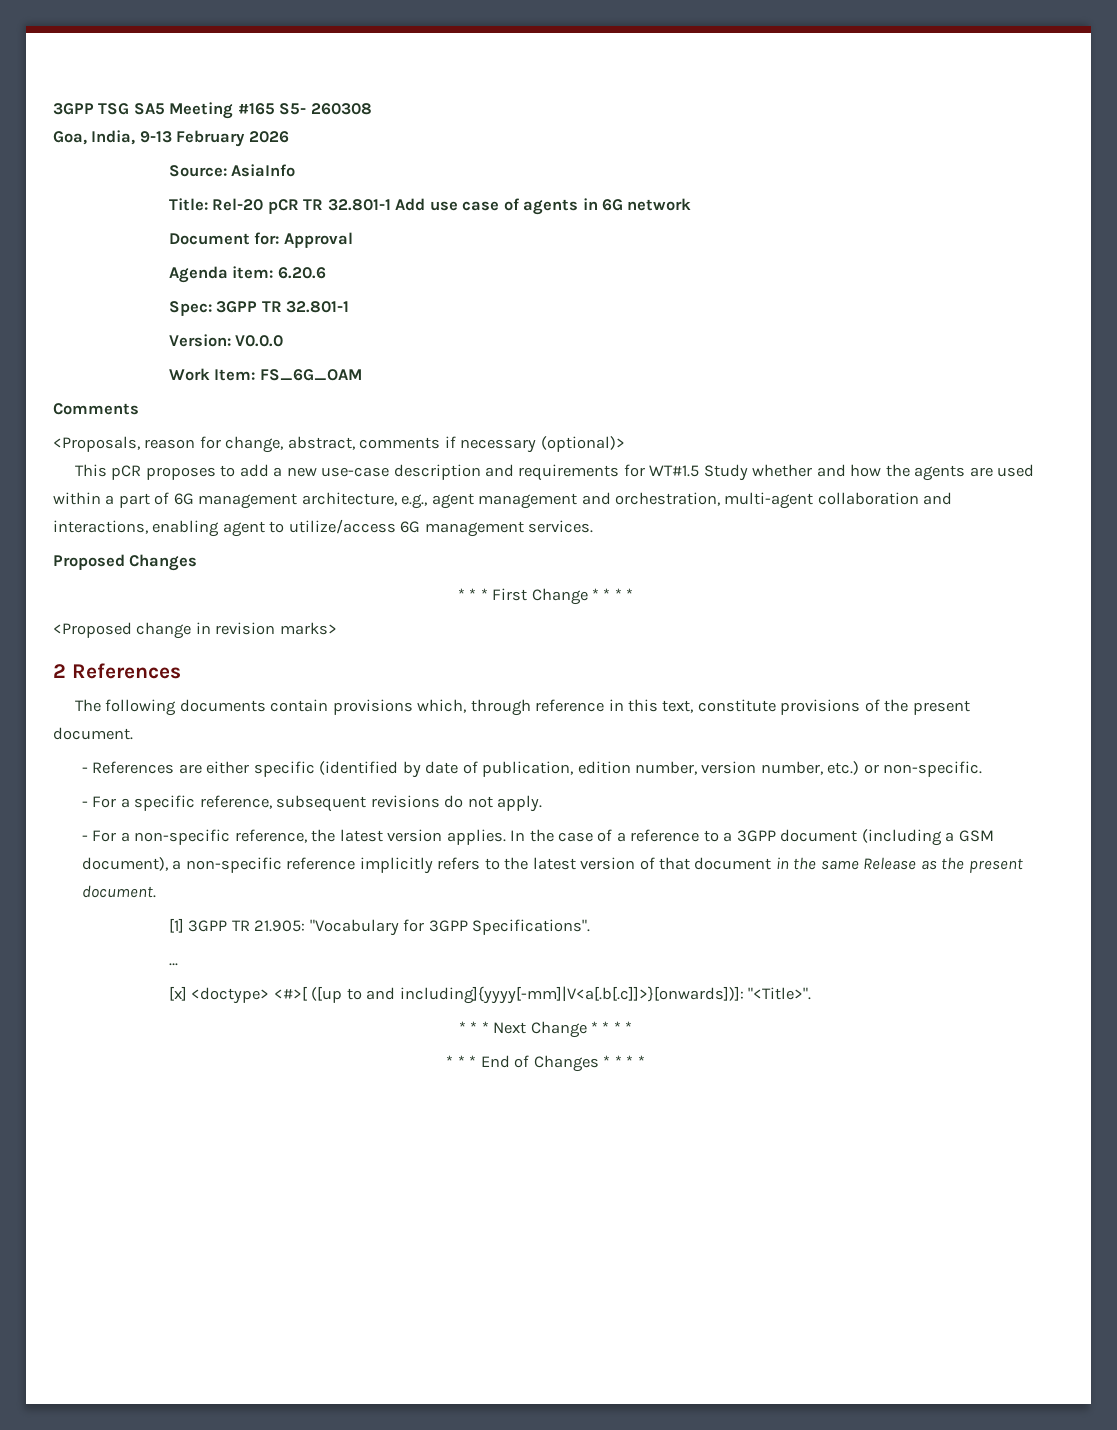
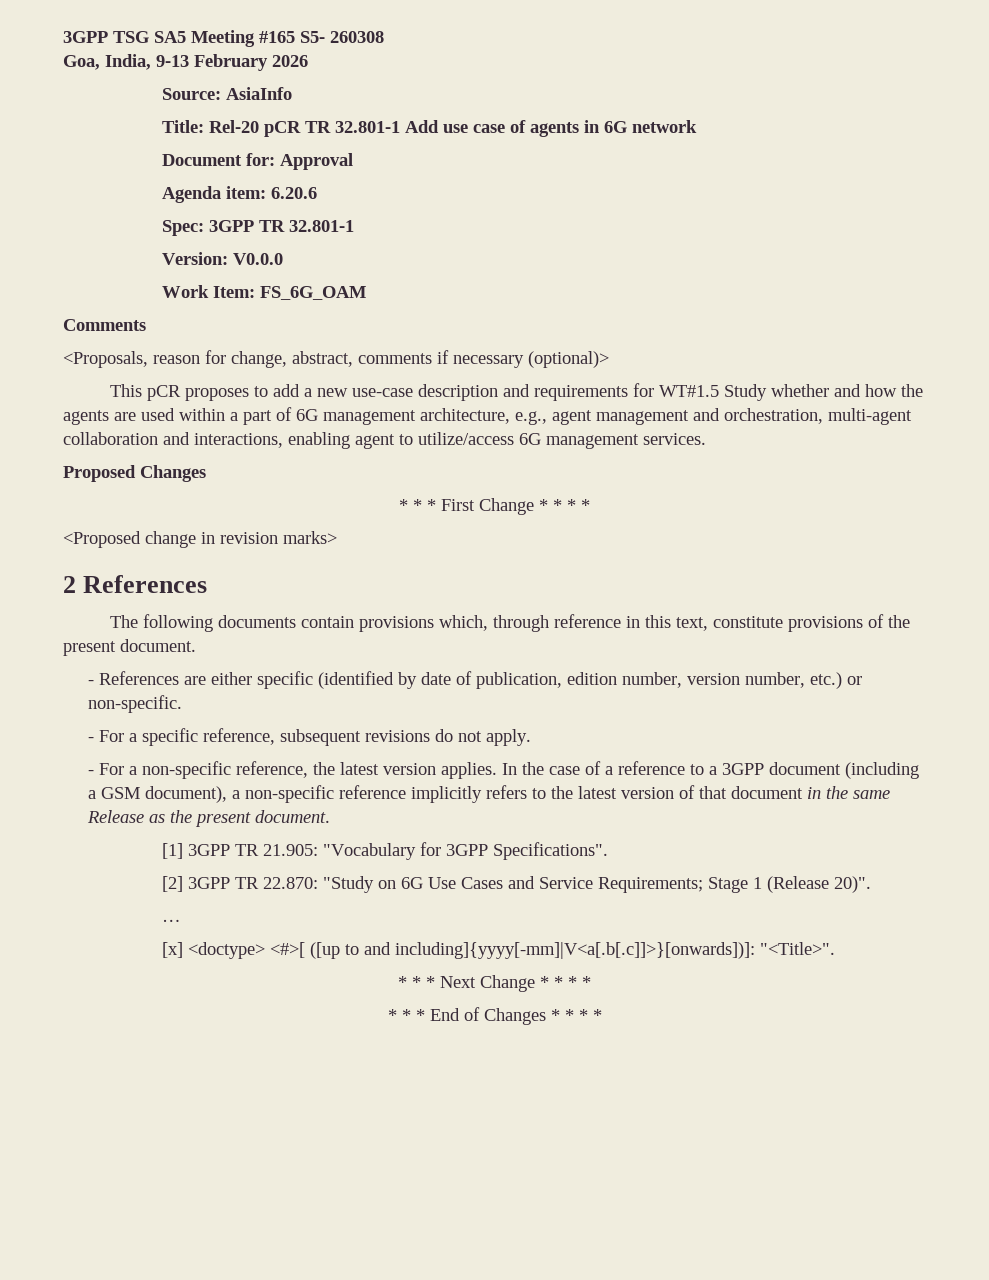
+ [2] 3GPP TR 22.870: "Study on 6G Use Cases and Service Requirements; Stage 1 (Release 20)".

